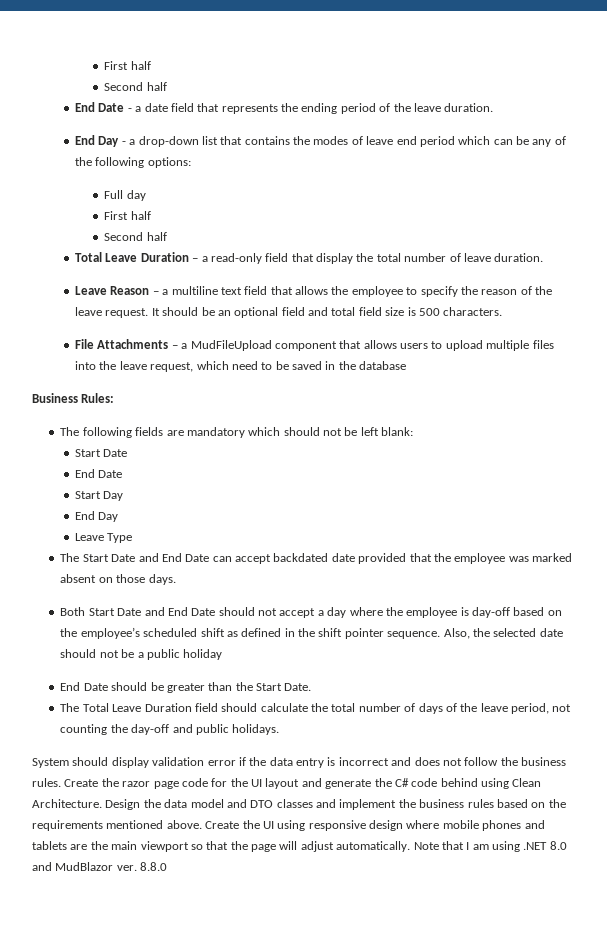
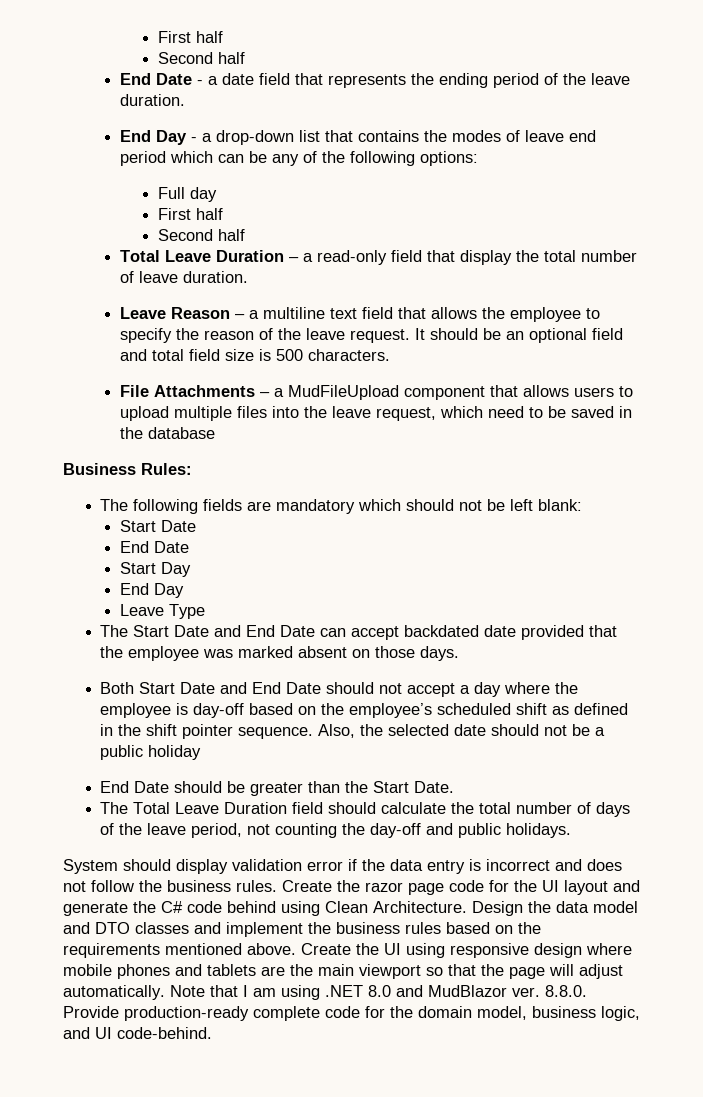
- 8.8.0
+ 8.8.0. Provide production-ready complete code for the domain model, business logic, and UI code-behind.

